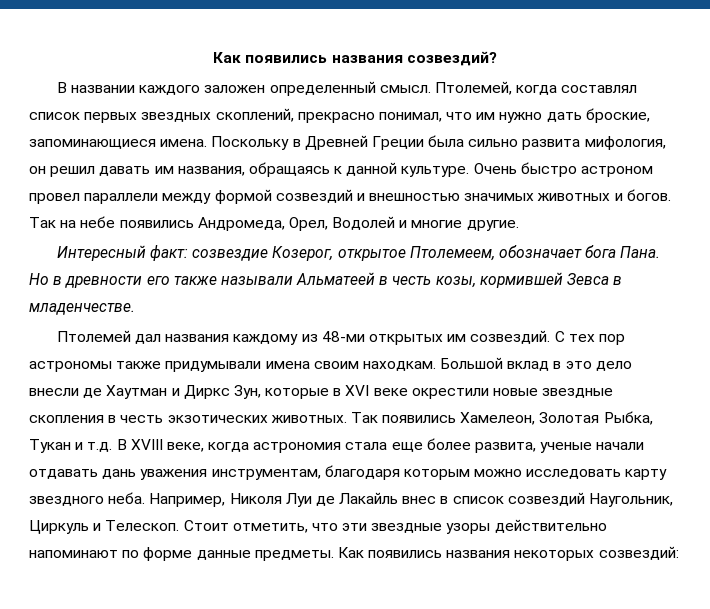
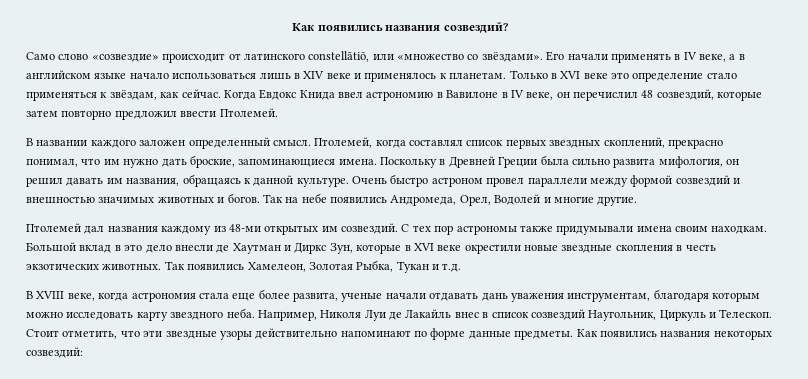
+ Само слово «созвездие» происходит от латинского constellātiō, или «множество со звёздами». Его начали применять в IV веке, а в английском языке начало использоваться лишь в XIV веке и применялось к планетам. Только в XVI веке это определение стало применяться к звёздам, как сейчас. Когда Евдокс Книда ввел астрономию в Вавилоне в IV веке, он перечислил 48 созвездий, которые затем повторно предложил ввести Птолемей.
- Интересный факт: созвездие Козерог, открытое Птолемеем, обозначает бога Пана. Но в древности его также называли Альматеей в честь козы, кормившей Зевса в младенчестве.
- Так появились Хамелеон, Золотая Рыбка, Тукан и т.д. В XVIII веке, когда астрономия стала еще более развита, ученые начали отдавать дань уважения инструментам, благодаря которым можно исследовать карту звездного неба.
+ Так появились Хамелеон, Золотая Рыбка, Тукан и т.д.
+ В XVIII веке, когда астрономия стала еще более развита, ученые начали отдавать дань уважения инструментам, благодаря которым можно исследовать карту звездного неба.

